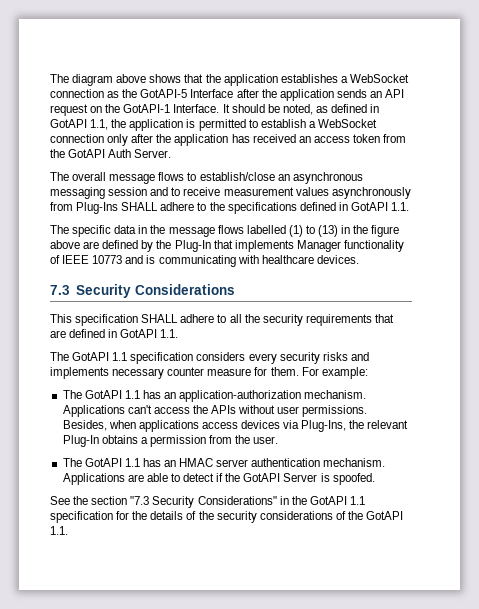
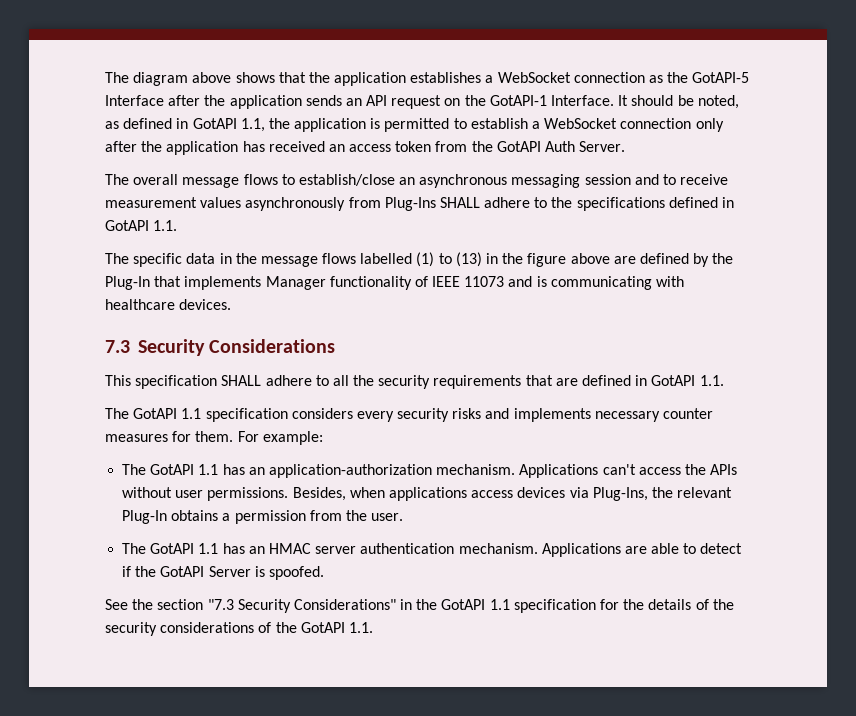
- The specific data in the message flows labelled (1) to (13) in the figure above are defined by the Plug-In that implements Manager functionality of IEEE 10773 and is communicating with healthcare devices.
+ The specific data in the message flows labelled (1) to (13) in the figure above are defined by the Plug-In that implements Manager functionality of IEEE 11073 and is communicating with healthcare devices.
- The GotAPI 1.1 specification considers every security risks and implements necessary counter measure for them.
+ The GotAPI 1.1 specification considers every security risks and implements necessary counter measures for them.

